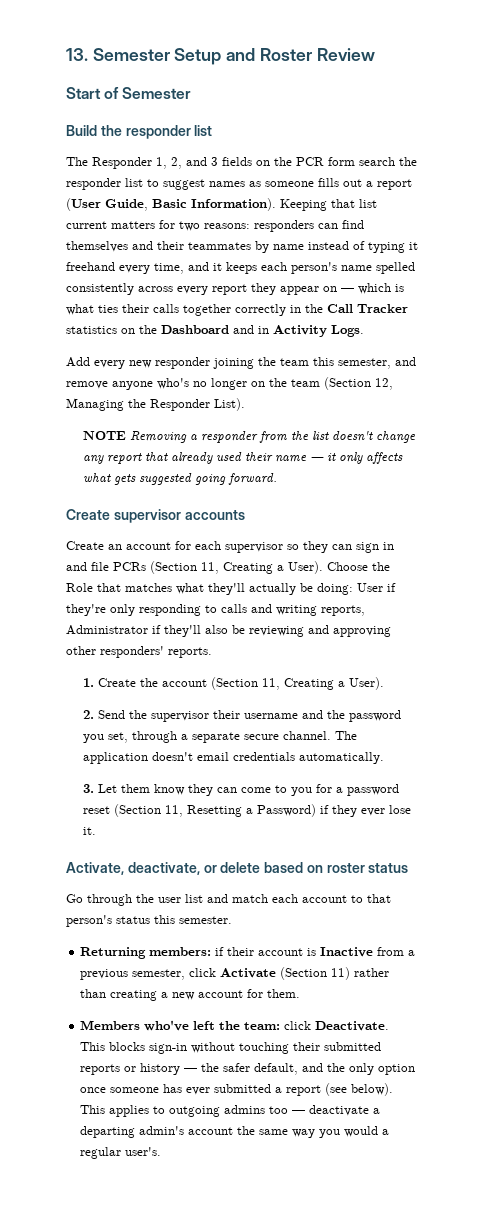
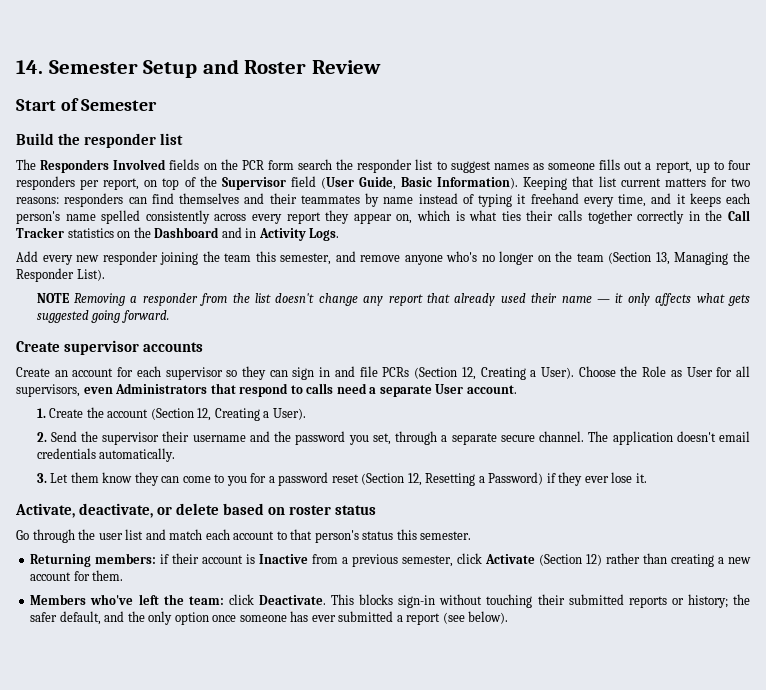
- 13. Semester Setup and Roster Review
+ 14. Semester Setup and Roster Review
- The Responder 1, 2, and 3 fields on the PCR form search the responder list to suggest names as someone fills out a report (User Guide, Basic Information).
+ The Responders Involved fields on the PCR form search the responder list to suggest names as someone fills out a report, up to four responders per report, on top of the Supervisor field (User Guide, Basic Information).
- Keeping that list current matters for two reasons: responders can find themselves and their teammates by name instead of typing it freehand every time, and it keeps each person's name spelled consistently across every report they appear on — which is what ties their calls together correctly in the Call Tracker statistics on the Dashboard and in Activity Logs.
+ Keeping that list current matters for two reasons: responders can find themselves and their teammates by name instead of typing it freehand every time, and it keeps each person's name spelled consistently across every report they appear on, which is what ties their calls together correctly in the Call Tracker statistics on the Dashboard and in Activity Logs.
- Add every new responder joining the team this semester, and remove anyone who's no longer on the team (Section 12, Managing the Responder List).
+ Add every new responder joining the team this semester, and remove anyone who's no longer on the team (Section 13, Managing the Responder List).
- Create an account for each supervisor so they can sign in and file PCRs (Section 11, Creating a User).
+ Create an account for each supervisor so they can sign in and file PCRs (Section 12, Creating a User).
- Choose the Role that matches what they'll actually be doing: User if they're only responding to calls and writing reports, Administrator if they'll also be reviewing and approving other responders' reports.
+ Choose the Role as User for all supervisors, even Administrators that respond to calls need a separate User account.
- 1. Create the account (Section 11, Creating a User).
+ 1. Create the account (Section 12, Creating a User).
- 3. Let them know they can come to you for a password reset (Section 11, Resetting a Password) if they ever lose it.
+ 3. Let them know they can come to you for a password reset (Section 12, Resetting a Password) if they ever lose it.
- Returning members: if their account is Inactive from a previous semester, click Activate (Section 11) rather than creating a new account for them.
+ Returning members: if their account is Inactive from a previous semester, click Activate (Section 12) rather than creating a new account for them.
- This blocks sign-in without touching their submitted reports or history — the safer default, and the only option once someone has ever submitted a report (see below). This applies to outgoing admins too — deactivate a departing admin's account the same way you would a regular user's.
+ This blocks sign-in without touching their submitted reports or history; the safer default, and the only option once someone has ever submitted a report (see below).

